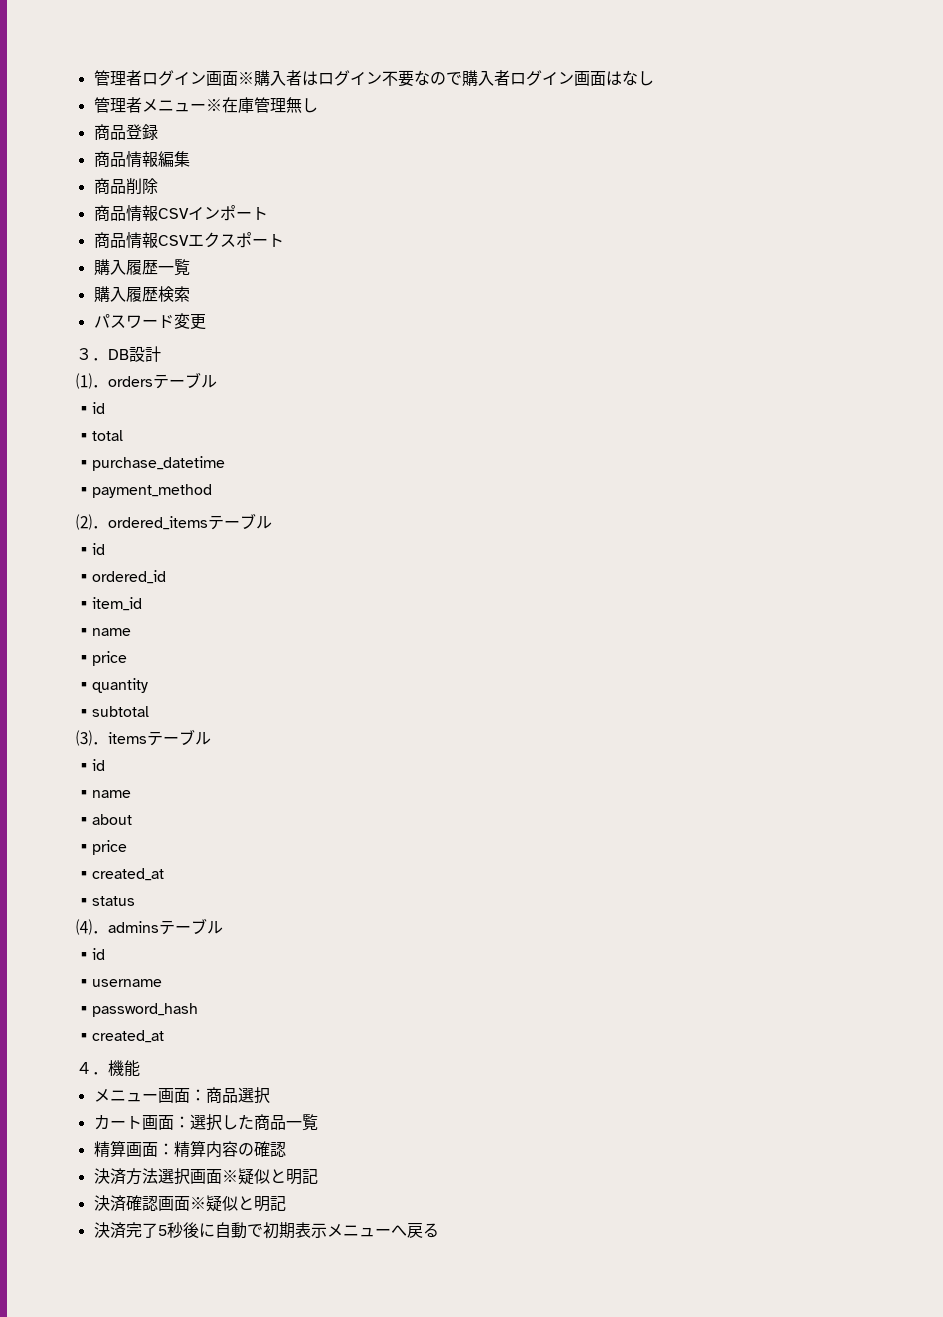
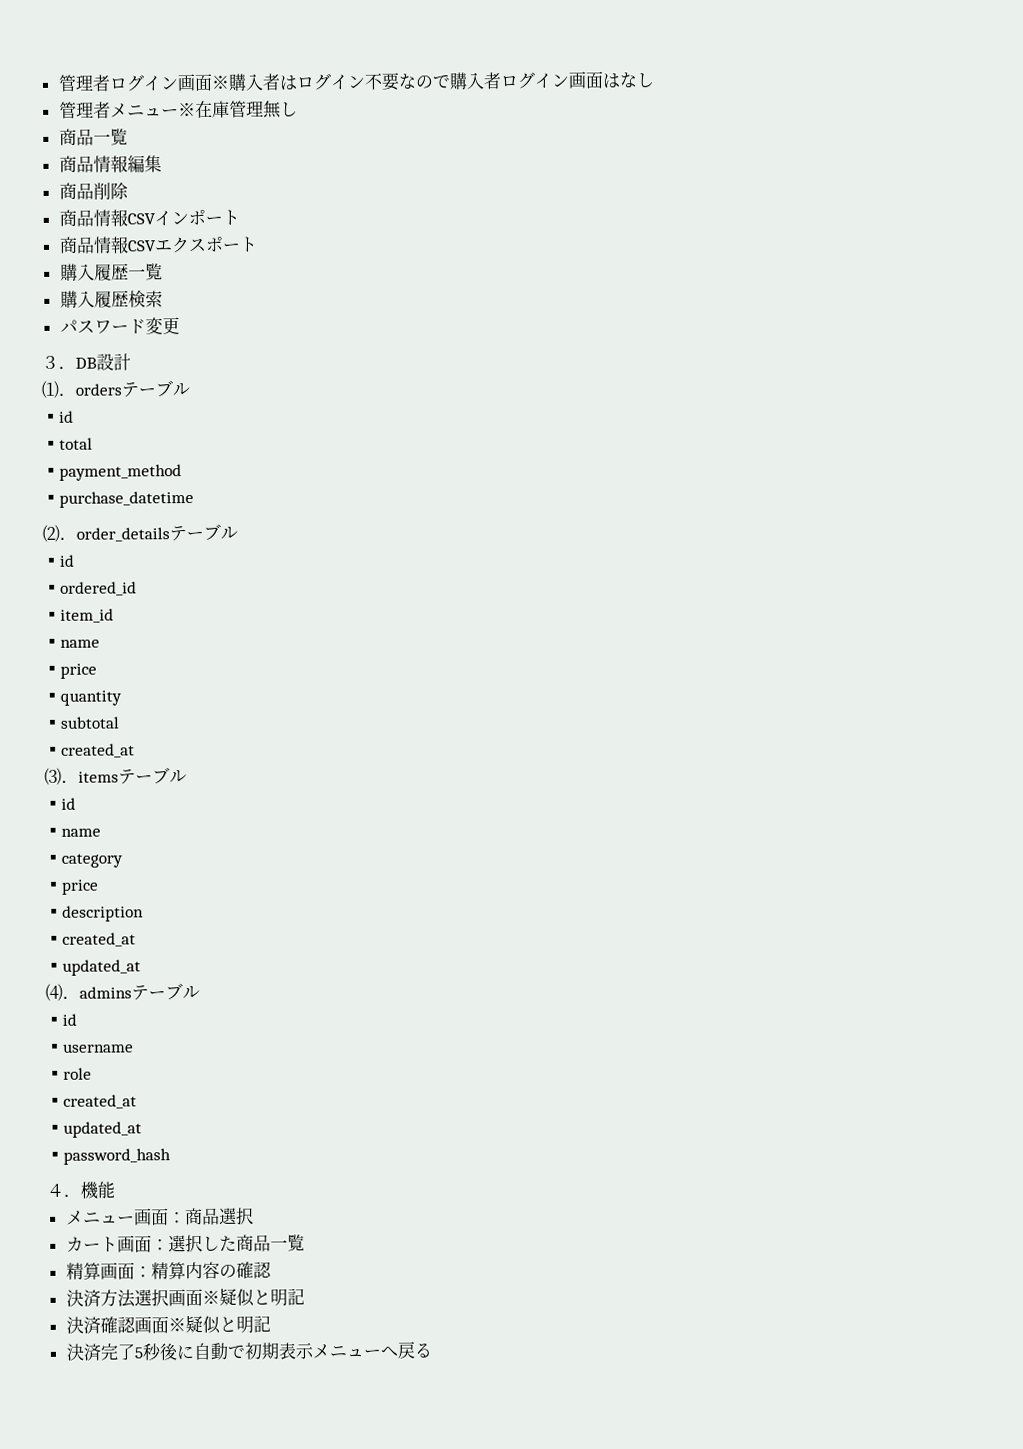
  管理者メニュー※在庫管理無し
- 商品登録
+ 商品一覧
+ ▪payment_method
- ▪payment_method
- ⑵．ordered_itemsテーブル
+ ⑵．order_detailsテーブル
  ▪subtotal
+ ▪created_at
- ▪about
+ ▪category
  ▪price
+ ▪description
  ▪created_at
- ▪status
+ ▪updated_at
+ ▪role
+ ▪created_at
+ ▪updated_at
  ▪password_hash
- ▪created_at

